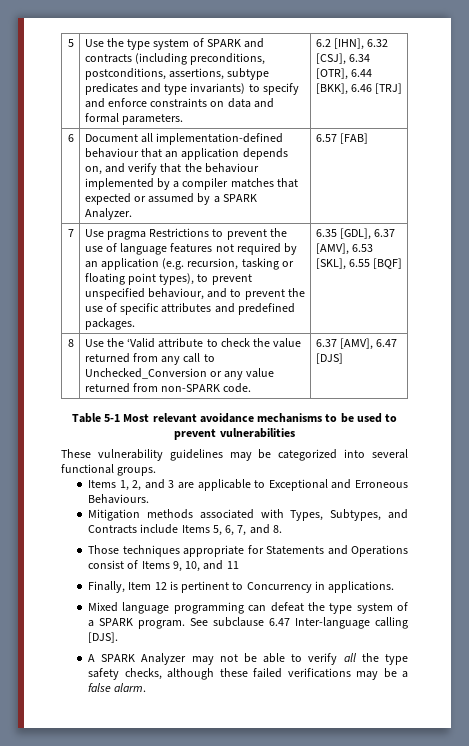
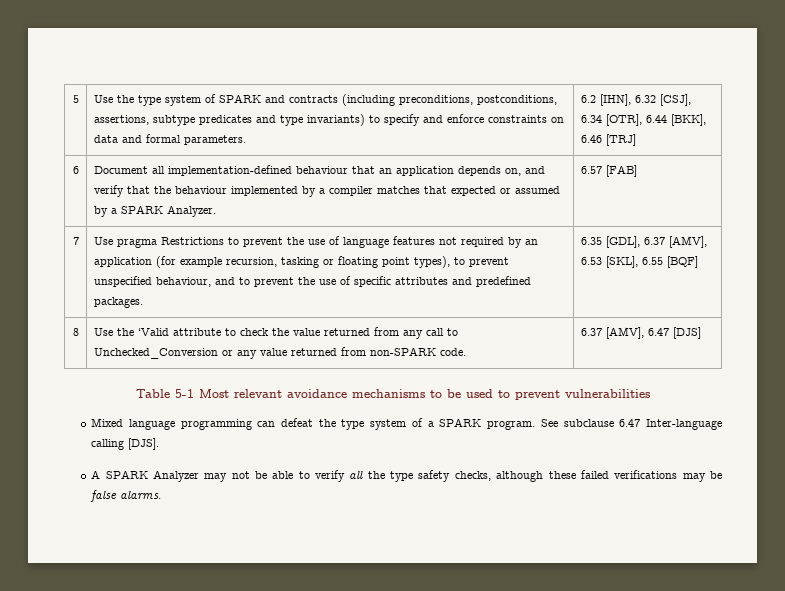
- Use pragma Restrictions to prevent the use of language features not required by an application (e.g. recursion, tasking or floating point types), to prevent unspecified behaviour, and to prevent the use of specific attributes and predefined packages.
+ Use pragma Restrictions to prevent the use of language features not required by an application (for example recursion, tasking or floating point types), to prevent unspecified behaviour, and to prevent the use of specific attributes and predefined packages.
- These vulnerability guidelines may be categorized into several functional groups.
- Items 1, 2, and 3 are applicable to Exceptional and Erroneous Behaviours.
- Mitigation methods associated with Types, Subtypes, and Contracts include Items 5, 6, 7, and 8.
- Those techniques appropriate for Statements and Operations consist of Items 9, 10, and 11
- Finally, Item 12 is pertinent to Concurrency in applications.
- A SPARK Analyzer may not be able to verify all the type safety checks, although these failed verifications may be a false alarm.
+ A SPARK Analyzer may not be able to verify all the type safety checks, although these failed verifications may be false alarms.

